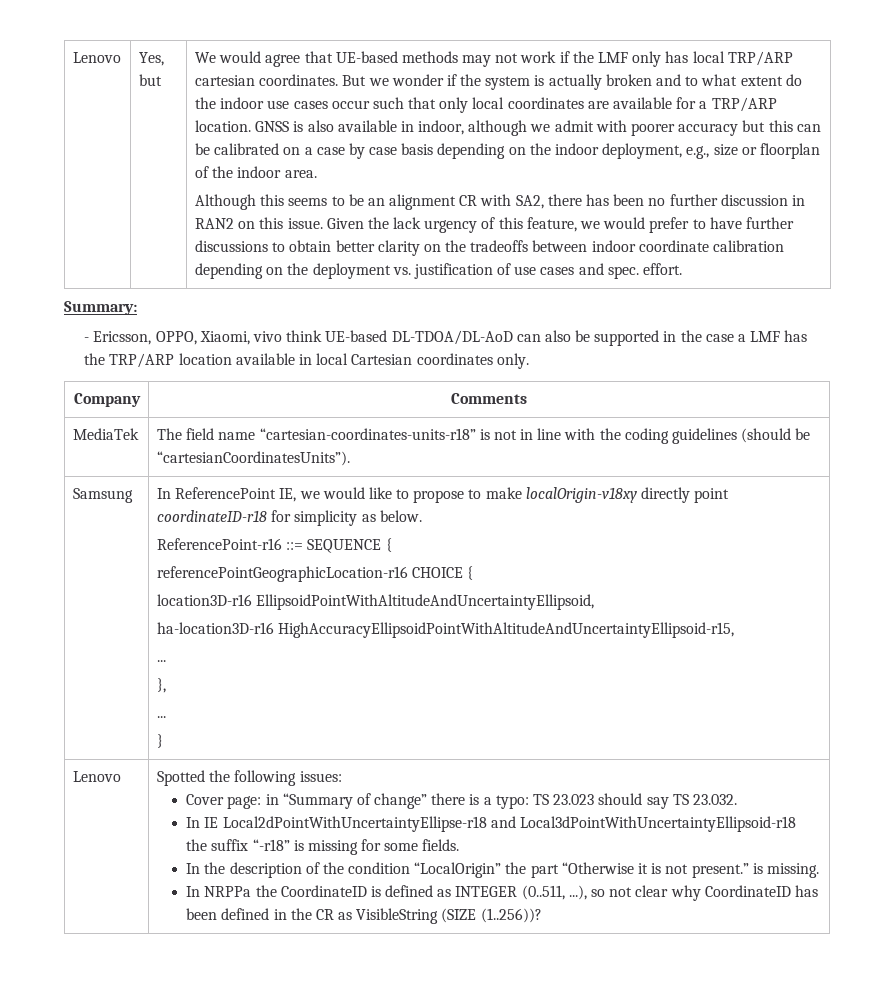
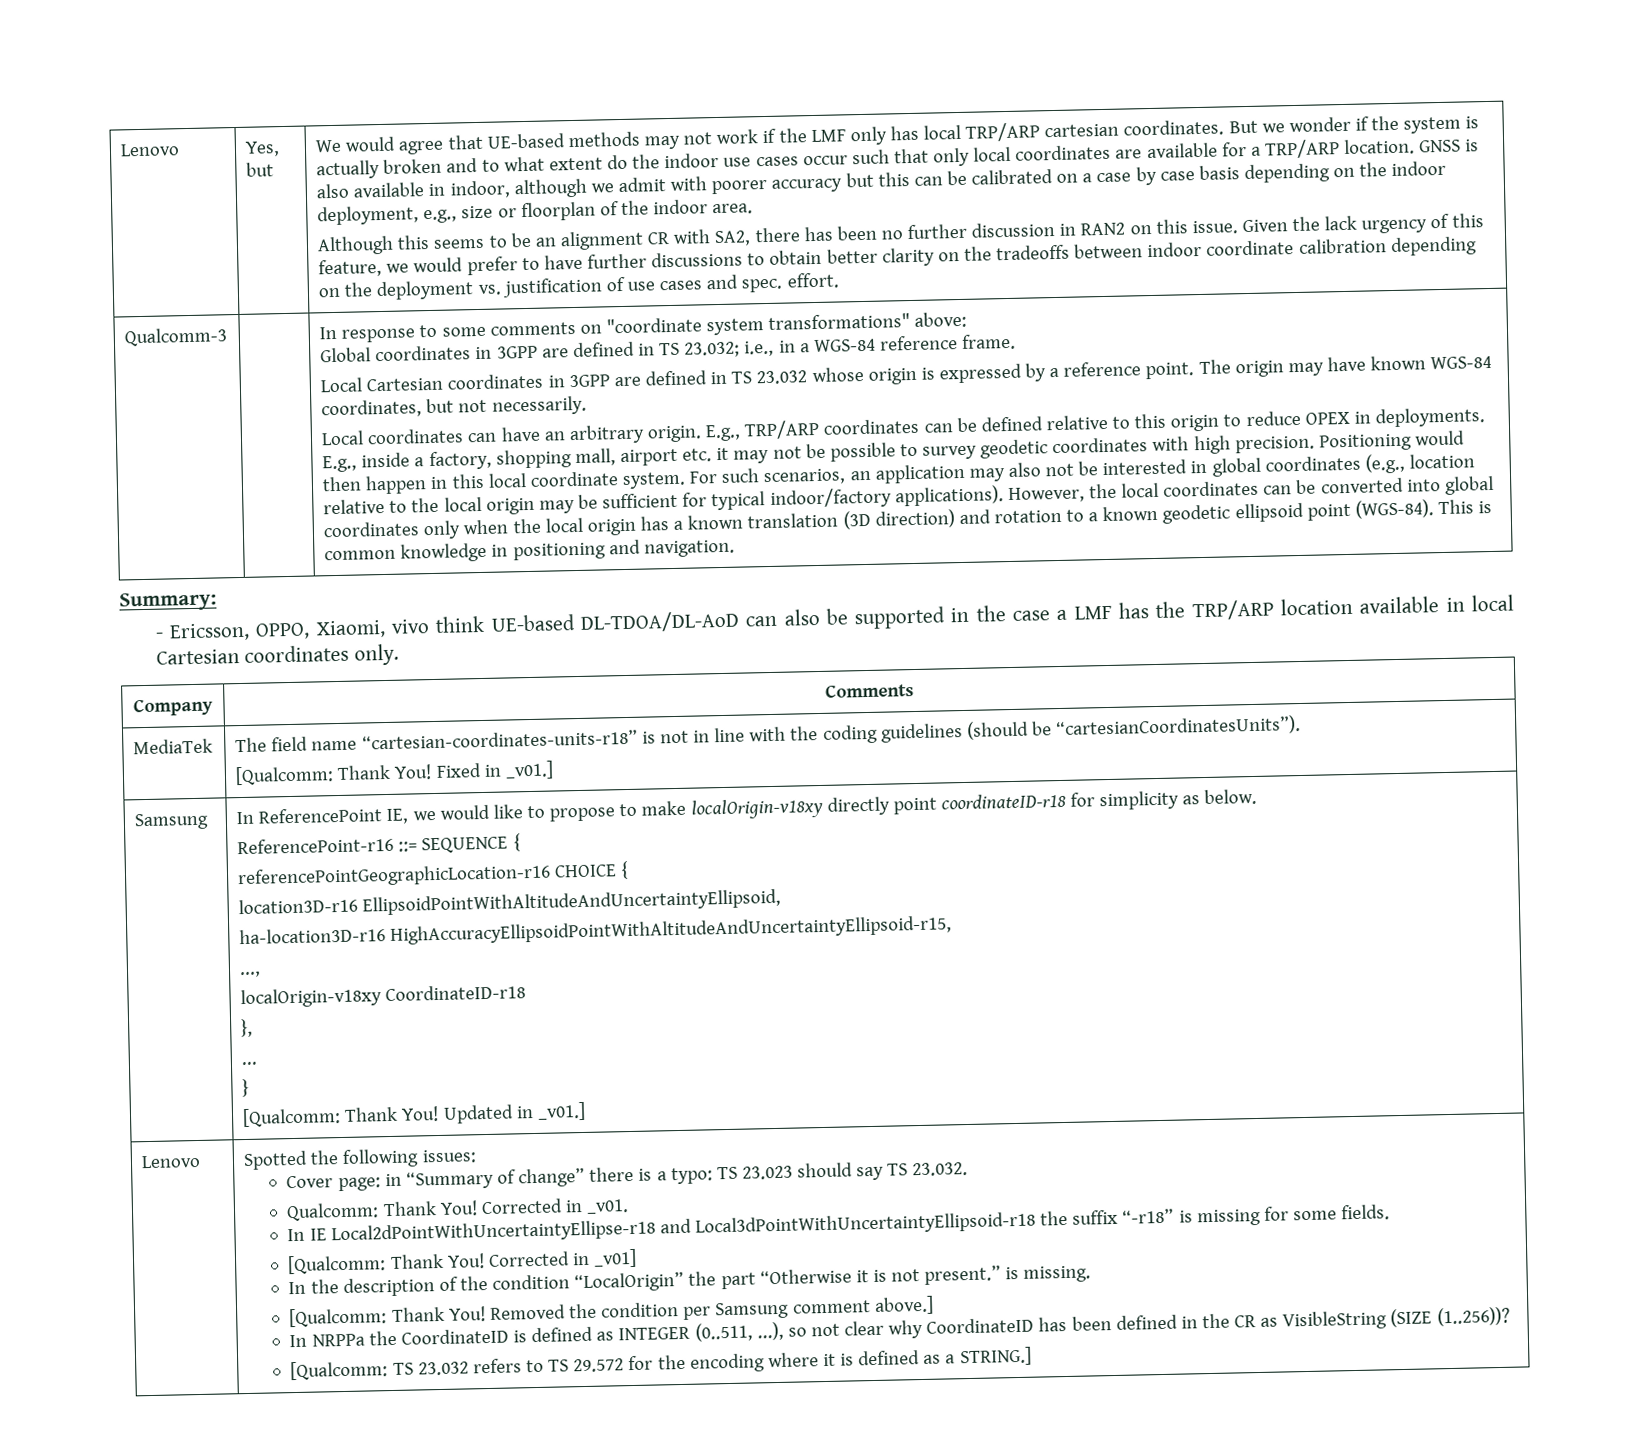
+ Qualcomm-3 | | In response to some comments on "coordinate system transformations" above:
+ Global coordinates in 3GPP are defined in TS 23.032; i.e., in a WGS-84 reference frame.
+ Local Cartesian coordinates in 3GPP are defined in TS 23.032 whose origin is expressed by a reference point. The origin may have known WGS-84 coordinates, but not necessarily.
+ Local coordinates can have an arbitrary origin. E.g., TRP/ARP coordinates can be defined relative to this origin to reduce OPEX in deployments. E.g., inside a factory, shopping mall, airport etc. it may not be possible to survey geodetic coordinates with high precision. Positioning would then happen in this local coordinate system. For such scenarios, an application may also not be interested in global coordinates (e.g., location relative to the local origin may be sufficient for typical indoor/factory applications). However, the local coordinates can be converted into global coordinates only when the local origin has a known translation (3D direction) and rotation to a known geodetic ellipsoid point (WGS-84). This is common knowledge in positioning and navigation.
  MediaTek | The field name “cartesian-coordinates-units-r18” is not in line with the coding guidelines (should be “cartesianCoordinatesUnits”).
+ [Qualcomm: Thank You! Fixed in _v01.]
  ha-location3D-r16 HighAccuracyEllipsoidPointWithAltitudeAndUncertaintyEllipsoid-r15,
- ...
+ ...,
+ localOrigin-v18xy CoordinateID-r18
+ [Qualcomm: Thank You! Updated in _v01.]
+ Qualcomm: Thank You! Corrected in _v01.
+ [Qualcomm: Thank You! Corrected in _v01]
+ [Qualcomm: Thank You! Removed the condition per Samsung comment above.]
+ [Qualcomm: TS 23.032 refers to TS 29.572 for the encoding where it is defined as a STRING.]

